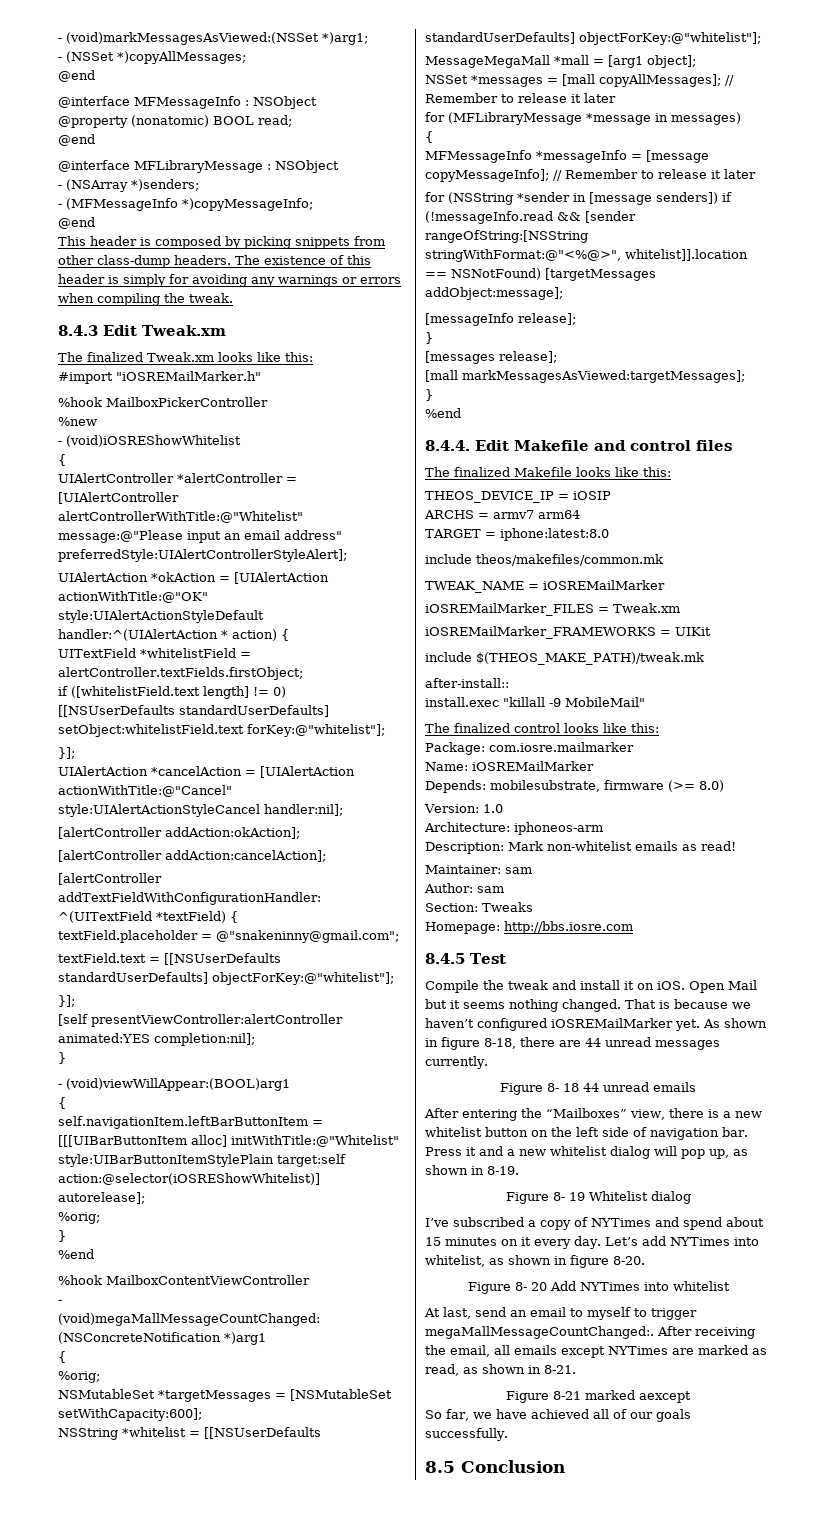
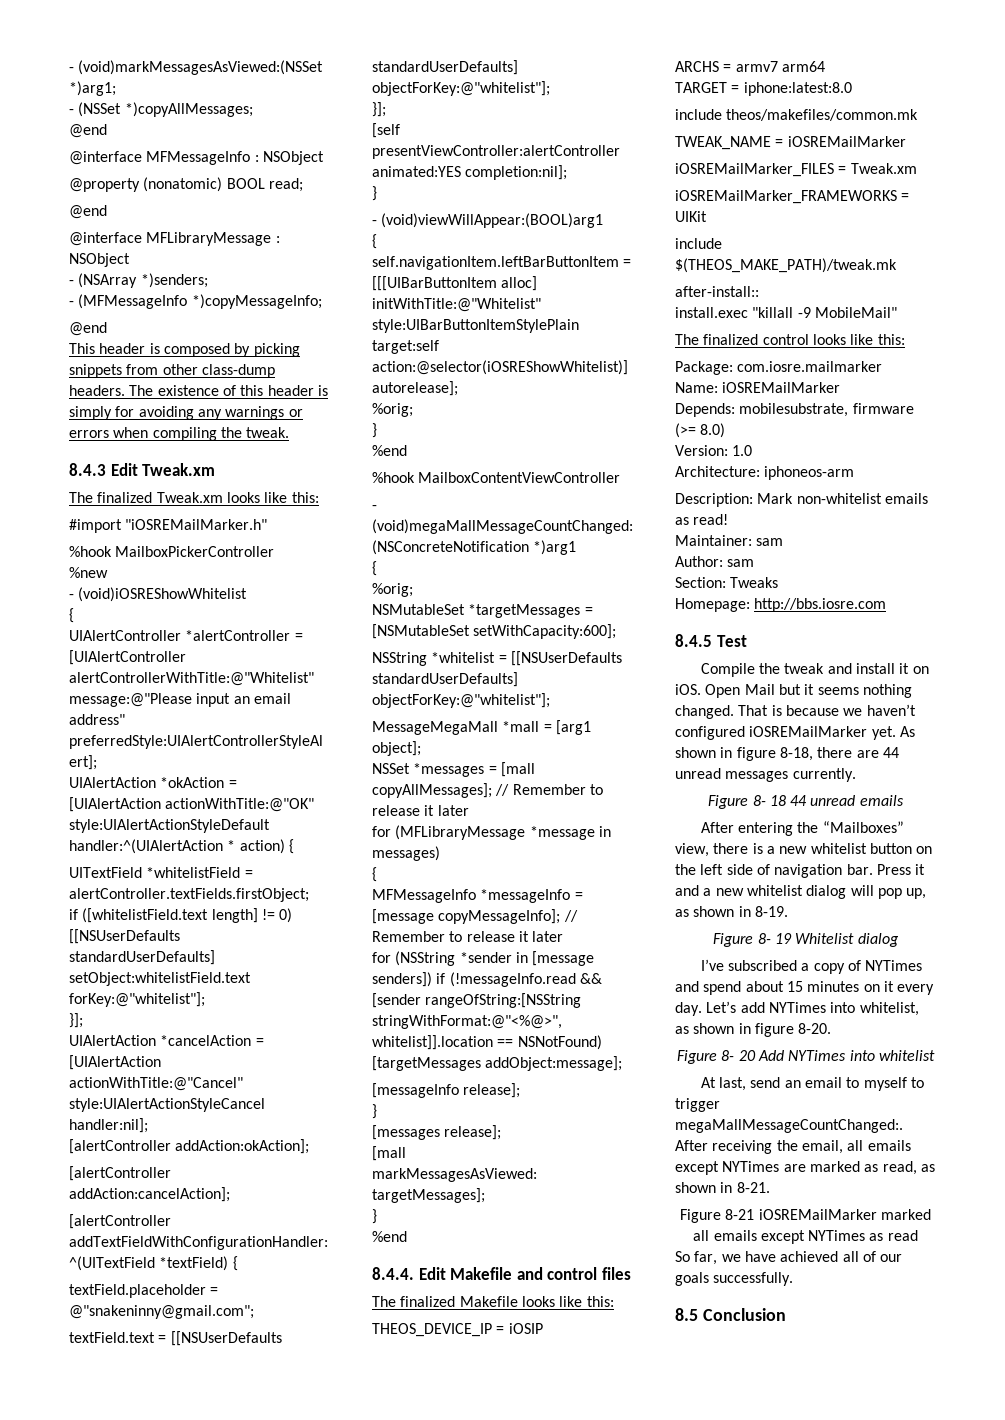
- Figure 8-21 marked aexcept
+ Figure 8-21 iOSREMailMarker marked all emails except NYTimes as read

